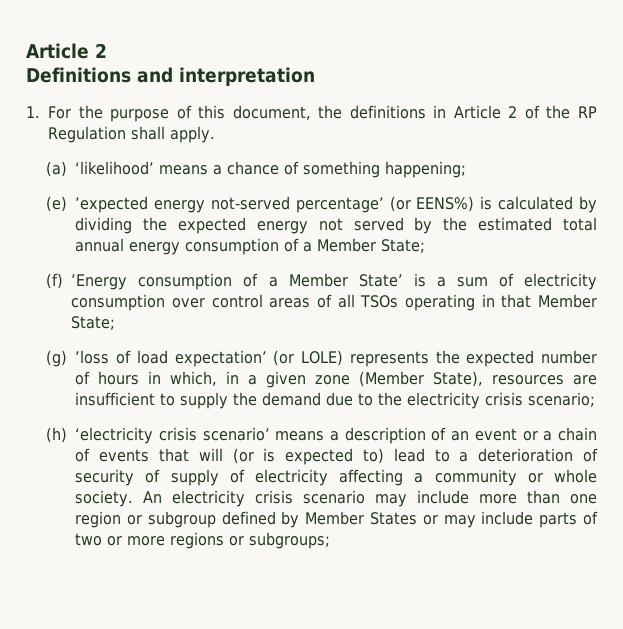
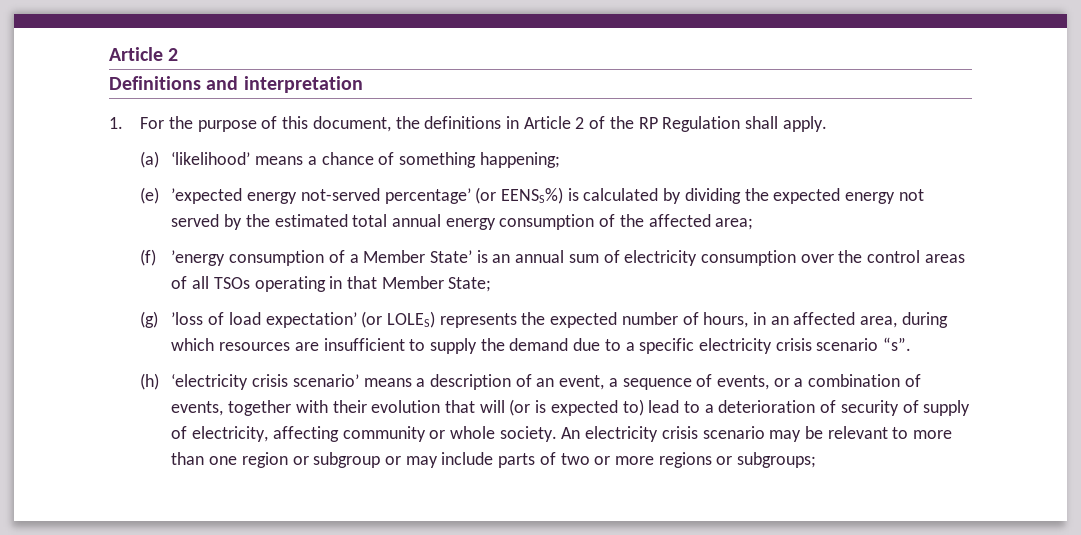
- (e) ’expected energy not-served percentage’ (or EENS%) is calculated by dividing the expected energy not served by the estimated total annual energy consumption of a Member State;
+ (e) ’expected energy not-served percentage’ (or EENSS%) is calculated by dividing the expected energy not served by the estimated total annual energy consumption of the affected area;
- (f) ’Energy consumption of a Member State’ is a sum of electricity consumption over control areas of all TSOs operating in that Member State;
+ (f) ’energy consumption of a Member State’ is an annual sum of electricity consumption over the control areas of all TSOs operating in that Member State;
- (g) ’loss of load expectation’ (or LOLE) represents the expected number of hours in which, in a given zone (Member State), resources are insufficient to supply the demand due to the electricity crisis scenario;
+ (g) ’loss of load expectation’ (or LOLES) represents the expected number of hours, in an affected area, during which resources are insufficient to supply the demand due to a specific electricity crisis scenario “s”.
- (h) ‘electricity crisis scenario’ means a description of an event or a chain of events that will (or is expected to) lead to a deterioration of security of supply of electricity affecting a community or whole society.
+ (h) ‘electricity crisis scenario’ means a description of an event, a sequence of events, or a combination of events, together with their evolution that will (or is expected to) lead to a deterioration of security of supply of electricity, affecting community or whole society.
- An electricity crisis scenario may include more than one region or subgroup defined by Member States or may include parts of two or more regions or subgroups;
+ An electricity crisis scenario may be relevant to more than one region or subgroup or may include parts of two or more regions or subgroups;

